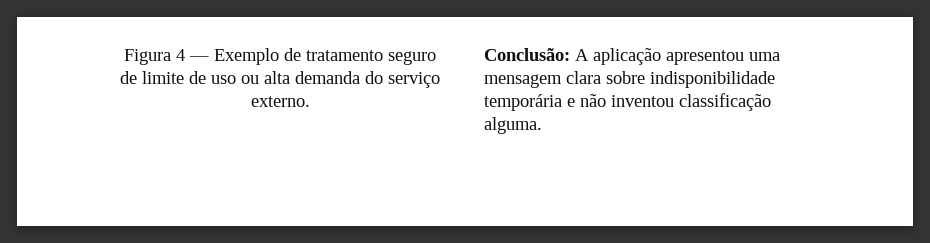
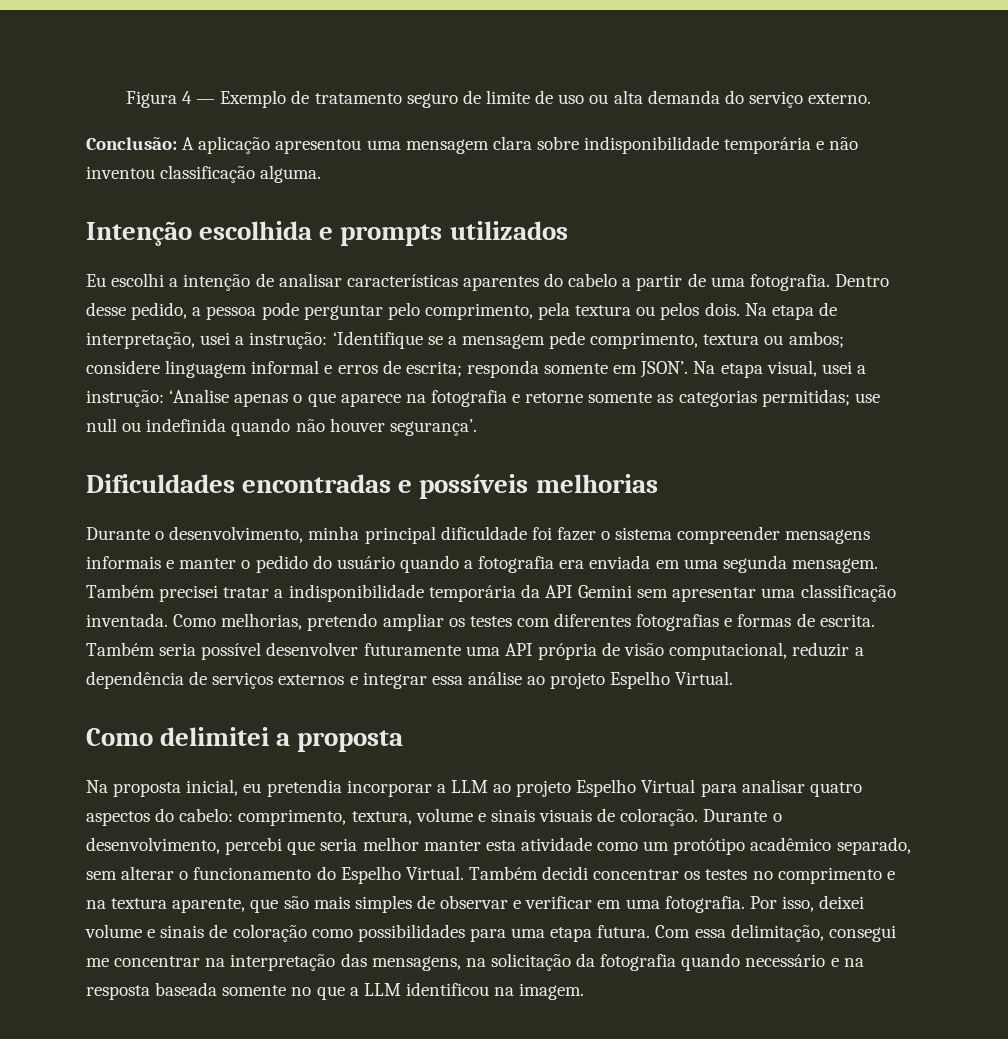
+ Intenção escolhida e prompts utilizados
+ Eu escolhi a intenção de analisar características aparentes do cabelo a partir de uma fotografia. Dentro desse pedido, a pessoa pode perguntar pelo comprimento, pela textura ou pelos dois. Na etapa de interpretação, usei a instrução: ‘Identifique se a mensagem pede comprimento, textura ou ambos; considere linguagem informal e erros de escrita; responda somente em JSON’. Na etapa visual, usei a instrução: ‘Analise apenas o que aparece na fotografia e retorne somente as categorias permitidas; use null ou indefinida quando não houver segurança’.
+ Dificuldades encontradas e possíveis melhorias
+ Durante o desenvolvimento, minha principal dificuldade foi fazer o sistema compreender mensagens informais e manter o pedido do usuário quando a fotografia era enviada em uma segunda mensagem. Também precisei tratar a indisponibilidade temporária da API Gemini sem apresentar uma classificação inventada. Como melhorias, pretendo ampliar os testes com diferentes fotografias e formas de escrita. Também seria possível desenvolver futuramente uma API própria de visão computacional, reduzir a dependência de serviços externos e integrar essa análise ao projeto Espelho Virtual.
+ Como delimitei a proposta
+ Na proposta inicial, eu pretendia incorporar a LLM ao projeto Espelho Virtual para analisar quatro aspectos do cabelo: comprimento, textura, volume e sinais visuais de coloração. Durante o desenvolvimento, percebi que seria melhor manter esta atividade como um protótipo acadêmico separado, sem alterar o funcionamento do Espelho Virtual. Também decidi concentrar os testes no comprimento e na textura aparente, que são mais simples de observar e verificar em uma fotografia. Por isso, deixei volume e sinais de coloração como possibilidades para uma etapa futura. Com essa delimitação, consegui me concentrar na interpretação das mensagens, na solicitação da fotografia quando necessário e na resposta baseada somente no que a LLM identificou na imagem.

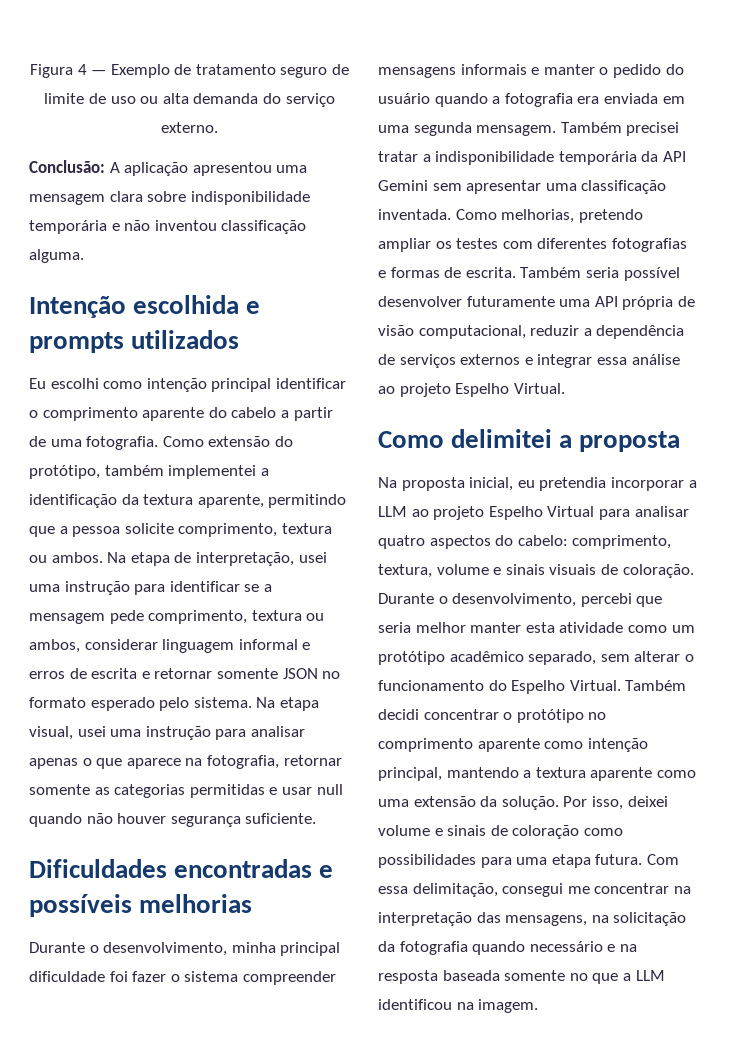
- Eu escolhi a intenção de analisar características aparentes do cabelo a partir de uma fotografia.
+ Eu escolhi como intenção principal identificar o comprimento aparente do cabelo a partir de uma fotografia.
- Dentro desse pedido, a pessoa pode perguntar pelo comprimento, pela textura ou pelos dois.
+ Como extensão do protótipo, também implementei a identificação da textura aparente, permitindo que a pessoa solicite comprimento, textura ou ambos.
- Na etapa de interpretação, usei a instrução: ‘Identifique se a mensagem pede comprimento, textura ou ambos; considere linguagem informal e erros de escrita; responda somente em JSON’. Na etapa visual, usei a instrução: ‘Analise apenas o que aparece na fotografia e retorne somente as categorias permitidas; use null ou indefinida quando não houver segurança’.
+ Na etapa de interpretação, usei uma instrução para identificar se a mensagem pede comprimento, textura ou ambos, considerar linguagem informal e erros de escrita e retornar somente JSON no formato esperado pelo sistema. Na etapa visual, usei uma instrução para analisar apenas o que aparece na fotografia, retornar somente as categorias permitidas e usar null quando não houver segurança suficiente.
- Também decidi concentrar os testes no comprimento e na textura aparente, que são mais simples de observar e verificar em uma fotografia.
+ Também decidi concentrar o protótipo no comprimento aparente como intenção principal, mantendo a textura aparente como uma extensão da solução.

